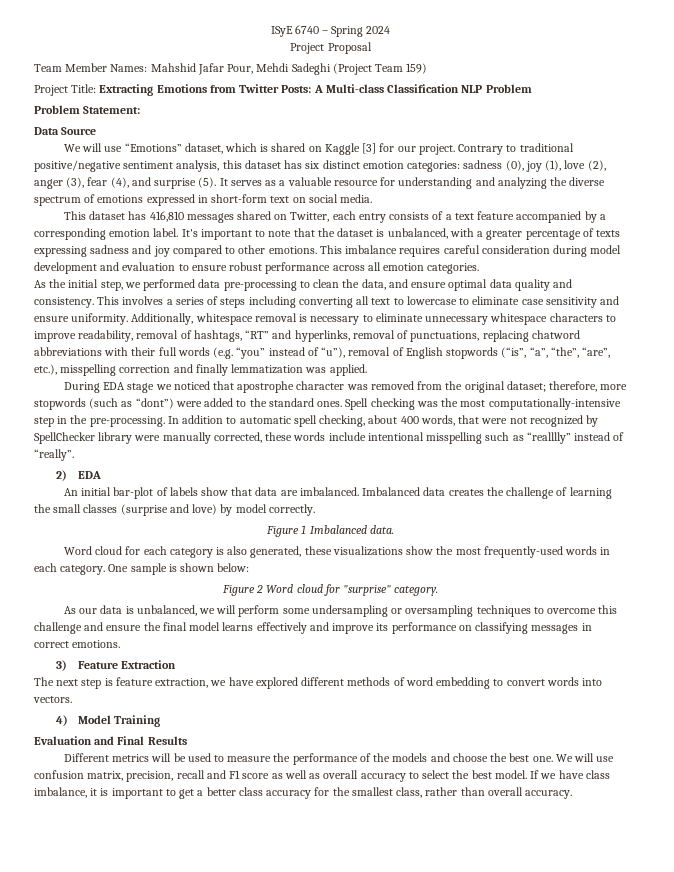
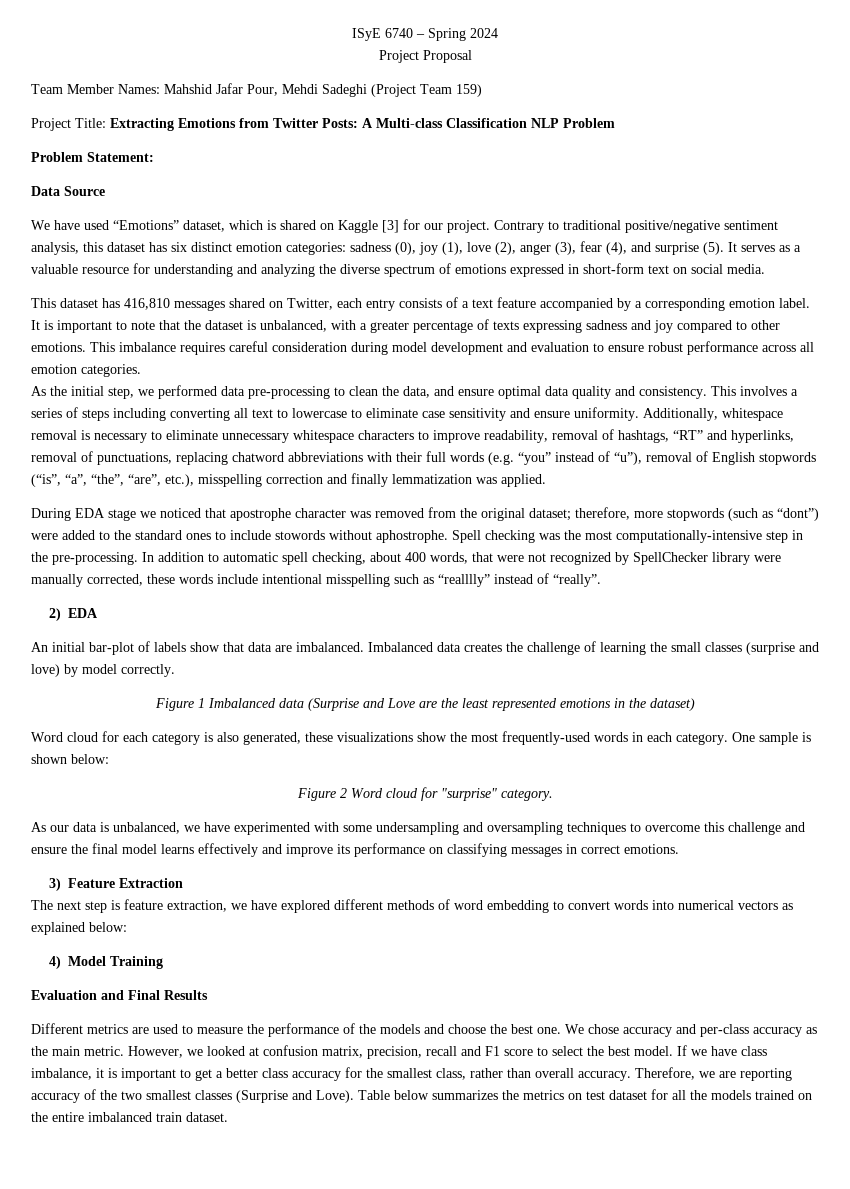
- We will use “Emotions” dataset, which is shared on Kaggle [3] for our project.
+ We have used “Emotions” dataset, which is shared on Kaggle [3] for our project.
- It's important to note that the dataset is unbalanced, with a greater percentage of texts expressing sadness and joy compared to other emotions.
+ It is important to note that the dataset is unbalanced, with a greater percentage of texts expressing sadness and joy compared to other emotions.
- During EDA stage we noticed that apostrophe character was removed from the original dataset; therefore, more stopwords (such as “dont”) were added to the standard ones.
+ During EDA stage we noticed that apostrophe character was removed from the original dataset; therefore, more stopwords (such as “dont”) were added to the standard ones to include stowords without aphostrophe.
- Figure 1 Imbalanced data.
+ Figure 1 Imbalanced data (Surprise and Love are the least represented emotions in the dataset)
- As our data is unbalanced, we will perform some undersampling or oversampling techniques to overcome this challenge and ensure the final model learns effectively and improve its performance on classifying messages in correct emotions.
+ As our data is unbalanced, we have experimented with some undersampling and oversampling techniques to overcome this challenge and ensure the final model learns effectively and improve its performance on classifying messages in correct emotions.
- The next step is feature extraction, we have explored different methods of word embedding to convert words into vectors.
+ The next step is feature extraction, we have explored different methods of word embedding to convert words into numerical vectors as explained below:
- Different metrics will be used to measure the performance of the models and choose the best one.
+ Different metrics are used to measure the performance of the models and choose the best one.
- We will use confusion matrix, precision, recall and F1 score as well as overall accuracy to select the best model.
+ We chose accuracy and per-class accuracy as the main metric. However, we looked at confusion matrix, precision, recall and F1 score to select the best model.
+ Therefore, we are reporting accuracy of the two smallest classes (Surprise and Love). Table below summarizes the metrics on test dataset for all the models trained on the entire imbalanced train dataset.

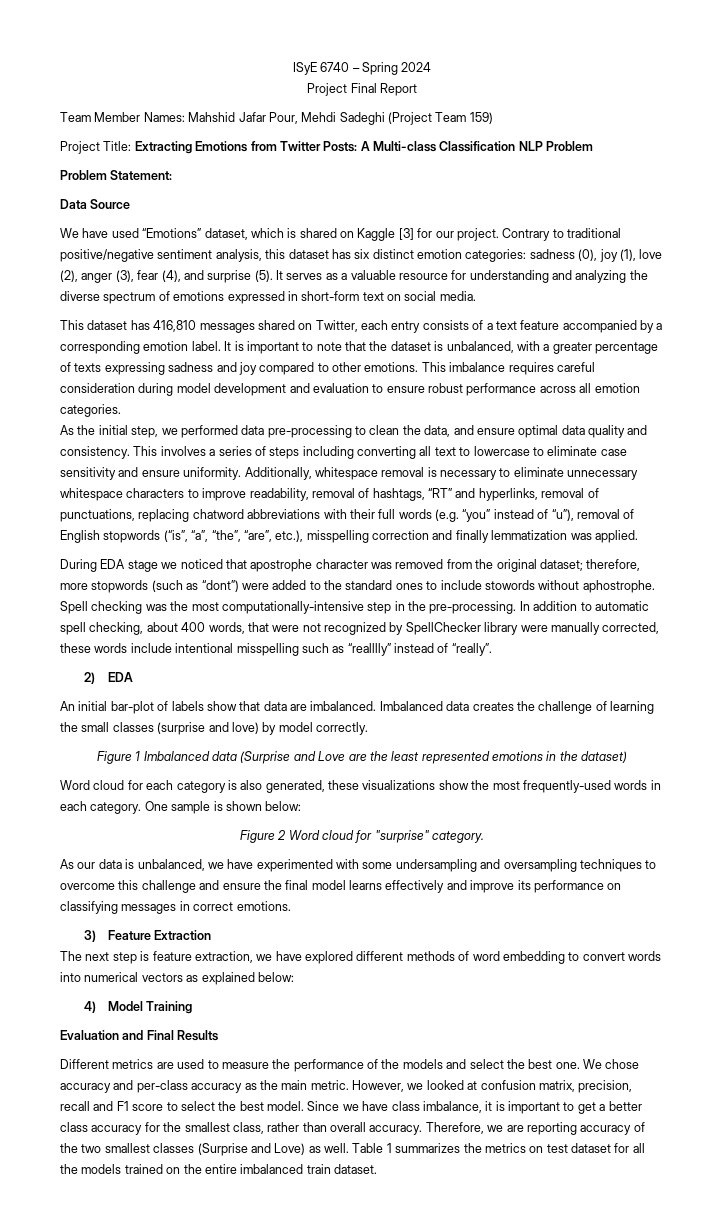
- Project Proposal
+ Project Final Report
- Different metrics are used to measure the performance of the models and choose the best one.
+ Different metrics are used to measure the performance of the models and select the best one.
- If we have class imbalance, it is important to get a better class accuracy for the smallest class, rather than overall accuracy.
+ Since we have class imbalance, it is important to get a better class accuracy for the smallest class, rather than overall accuracy.
- Therefore, we are reporting accuracy of the two smallest classes (Surprise and Love). Table below summarizes the metrics on test dataset for all the models trained on the entire imbalanced train dataset.
+ Therefore, we are reporting accuracy of the two smallest classes (Surprise and Love) as well. Table 1 summarizes the metrics on test dataset for all the models trained on the entire imbalanced train dataset.

